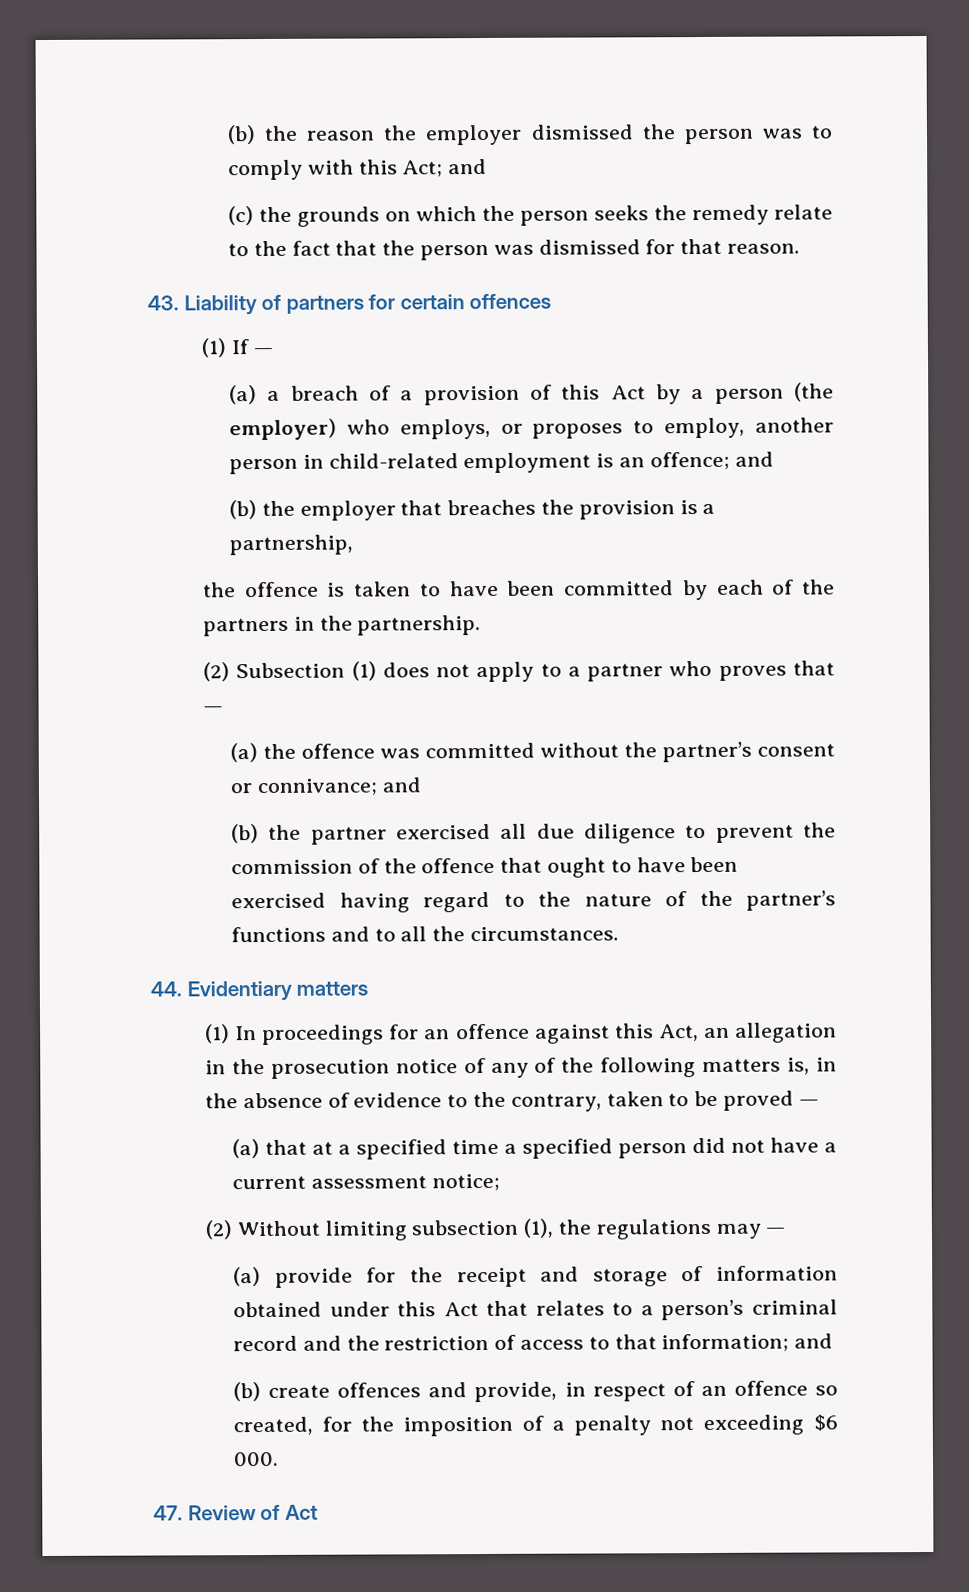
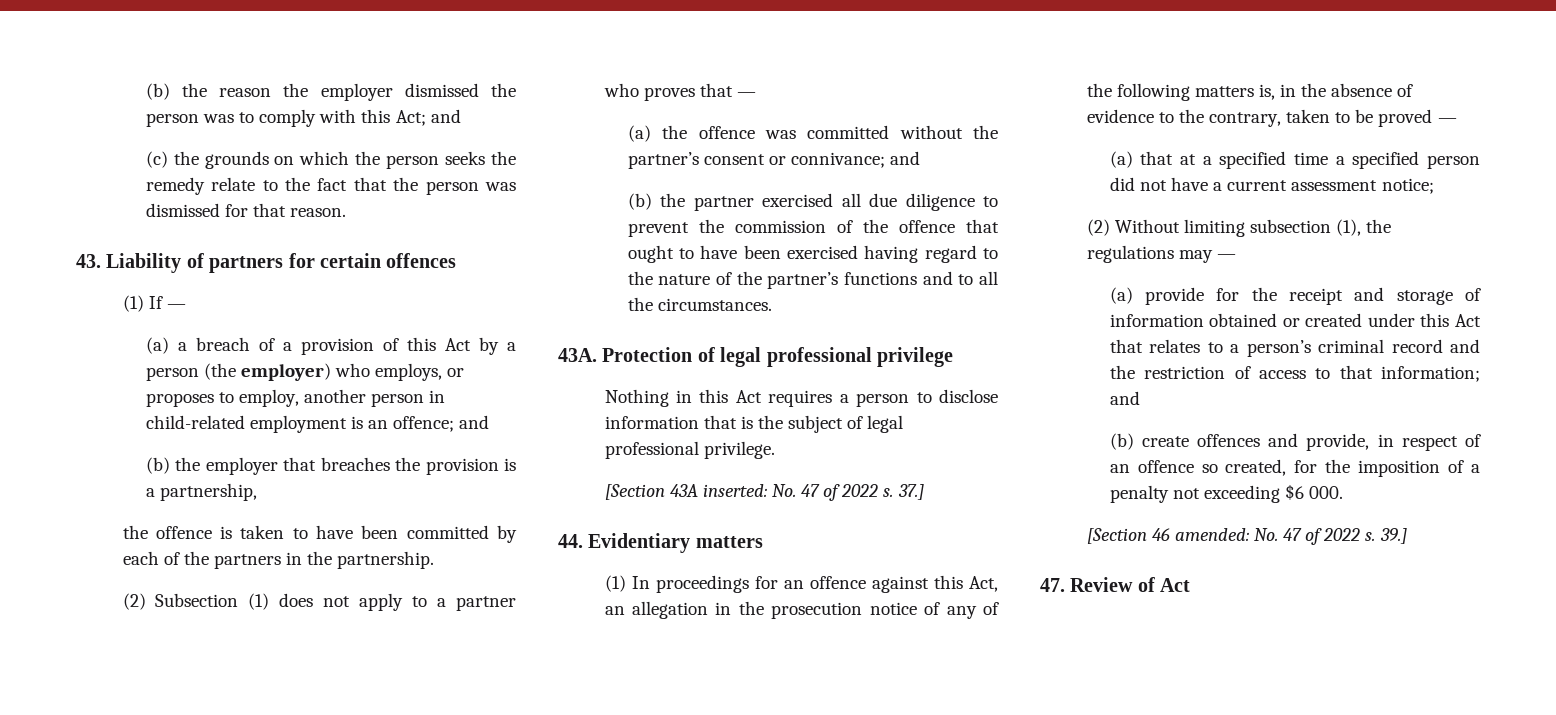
+ 43A. Protection of legal professional privilege
+ Nothing in this Act requires a person to disclose information that is the subject of legal professional privilege.
+ [Section 43A inserted: No. 47 of 2022 s. 37.]
- (a) provide for the receipt and storage of information obtained under this Act that relates to a person’s criminal record and the restriction of access to that information; and
+ (a) provide for the receipt and storage of information obtained or created under this Act that relates to a person’s criminal record and the restriction of access to that information; and
+ [Section 46 amended: No. 47 of 2022 s. 39.]

